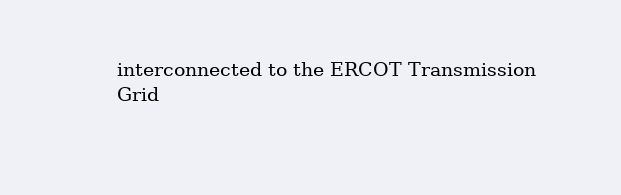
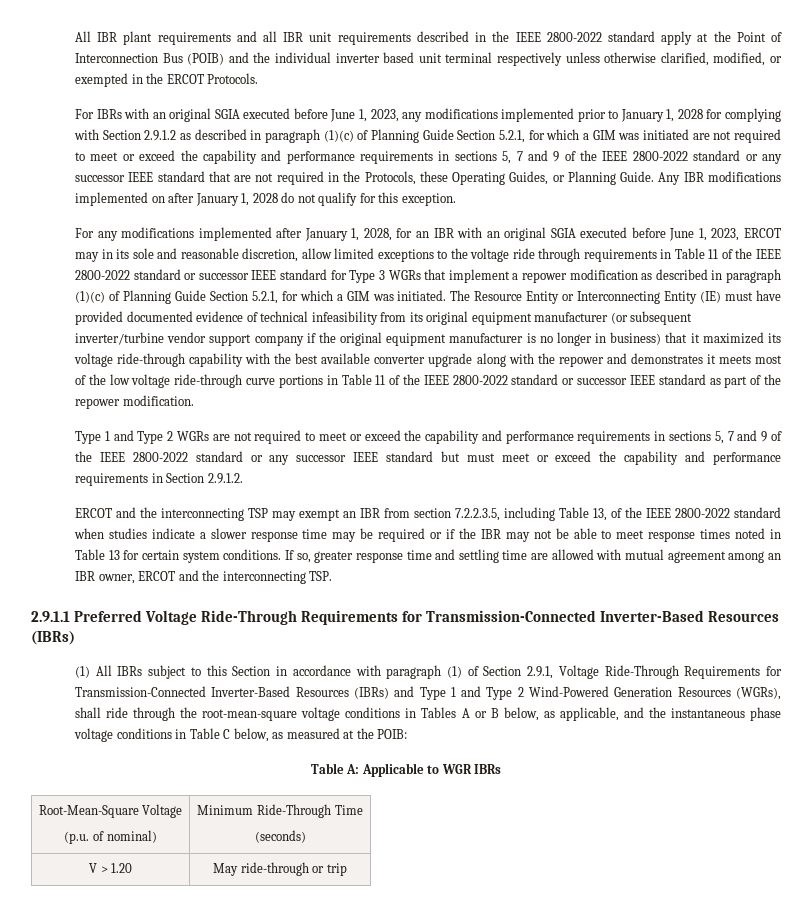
- interconnected to the ERCOT Transmission Grid
+ All IBR plant requirements and all IBR unit requirements described in the IEEE 2800-2022 standard apply at the Point of Interconnection Bus (POIB) and the individual inverter based unit terminal respectively unless otherwise clarified, modified, or exempted in the ERCOT Protocols.
+ For IBRs with an original SGIA executed before June 1, 2023, any modifications implemented prior to January 1, 2028 for complying with Section 2.9.1.2 as described in paragraph (1)(c) of Planning Guide Section 5.2.1, for which a GIM was initiated are not required to meet or exceed the capability and performance requirements in sections 5, 7 and 9 of the IEEE 2800-2022 standard or any successor IEEE standard that are not required in the Protocols, these Operating Guides, or Planning Guide. Any IBR modifications implemented on after January 1, 2028 do not qualify for this exception.
+ For any modifications implemented after January 1, 2028, for an IBR with an original SGIA executed before June 1, 2023, ERCOT may in its sole and reasonable discretion, allow limited exceptions to the voltage ride through requirements in Table 11 of the IEEE 2800-2022 standard or successor IEEE standard for Type 3 WGRs that implement a repower modification as described in paragraph (1)(c) of Planning Guide Section 5.2.1, for which a GIM was initiated. The Resource Entity or Interconnecting Entity (IE) must have provided documented evidence of technical infeasibility from its original equipment manufacturer (or subsequent inverter/turbine vendor support company if the original equipment manufacturer is no longer in business) that it maximized its voltage ride-through capability with the best available converter upgrade along with the repower and demonstrates it meets most of the low voltage ride-through curve portions in Table 11 of the IEEE 2800-2022 standard or successor IEEE standard as part of the repower modification.
+ Type 1 and Type 2 WGRs are not required to meet or exceed the capability and performance requirements in sections 5, 7 and 9 of the IEEE 2800-2022 standard or any successor IEEE standard but must meet or exceed the capability and performance requirements in Section 2.9.1.2.
+ ERCOT and the interconnecting TSP may exempt an IBR from section 7.2.2.3.5, including Table 13, of the IEEE 2800-2022 standard when studies indicate a slower response time may be required or if the IBR may not be able to meet response times noted in Table 13 for certain system conditions. If so, greater response time and settling time are allowed with mutual agreement among an IBR owner, ERCOT and the interconnecting TSP.
+ 2.9.1.1 Preferred Voltage Ride-Through Requirements for Transmission-Connected Inverter-Based Resources (IBRs)
+ (1) All IBRs subject to this Section in accordance with paragraph (1) of Section 2.9.1, Voltage Ride-Through Requirements for Transmission-Connected Inverter-Based Resources (IBRs) and Type 1 and Type 2 Wind-Powered Generation Resources (WGRs), shall ride through the root-mean-square voltage conditions in Tables A or B below, as applicable, and the instantaneous phase voltage conditions in Table C below, as measured at the POIB:
+ Table A: Applicable to WGR IBRs
+ Root-Mean-Square Voltage
+ (p.u. of nominal) | Minimum Ride-Through Time
+ (seconds)
+ V > 1.20 | May ride-through or trip

